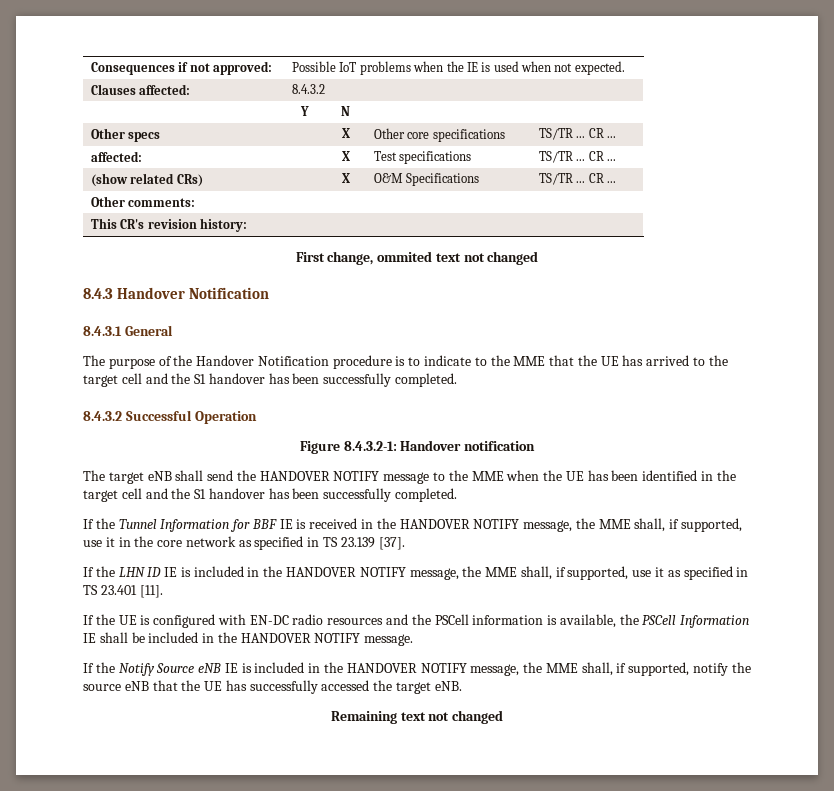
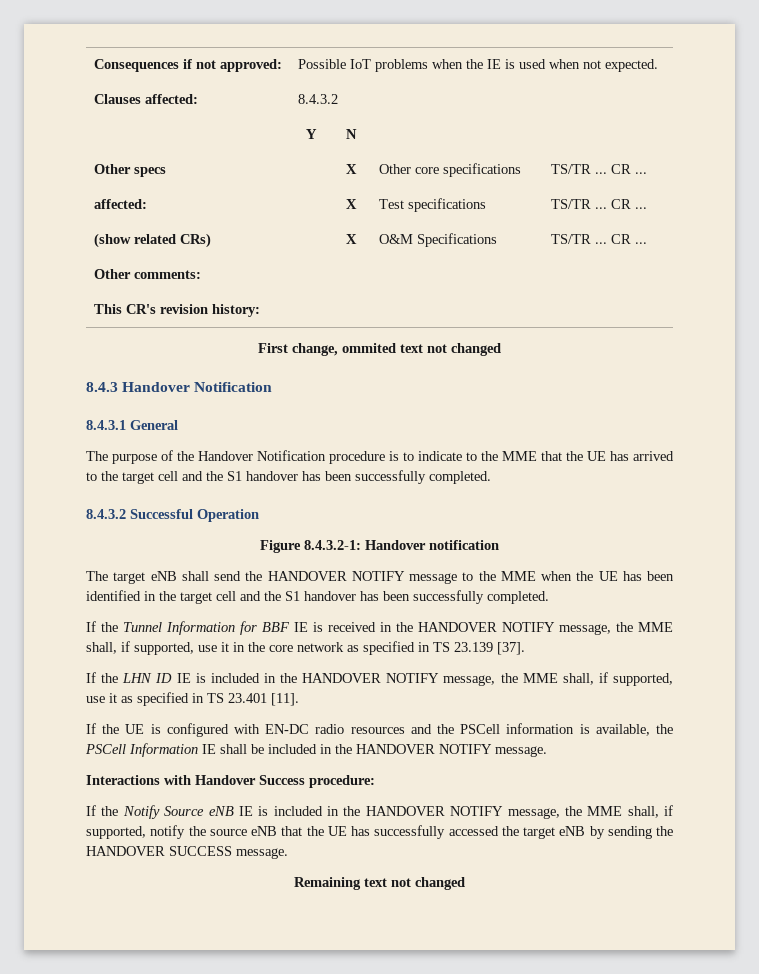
+ Interactions with Handover Success procedure:
- If the Notify Source eNB IE is included in the HANDOVER NOTIFY message, the MME shall, if supported, notify the source eNB that the UE has successfully accessed the target eNB.
+ If the Notify Source eNB IE is included in the HANDOVER NOTIFY message, the MME shall, if supported, notify the source eNB that the UE has successfully accessed the target eNB by sending the HANDOVER SUCCESS message.

